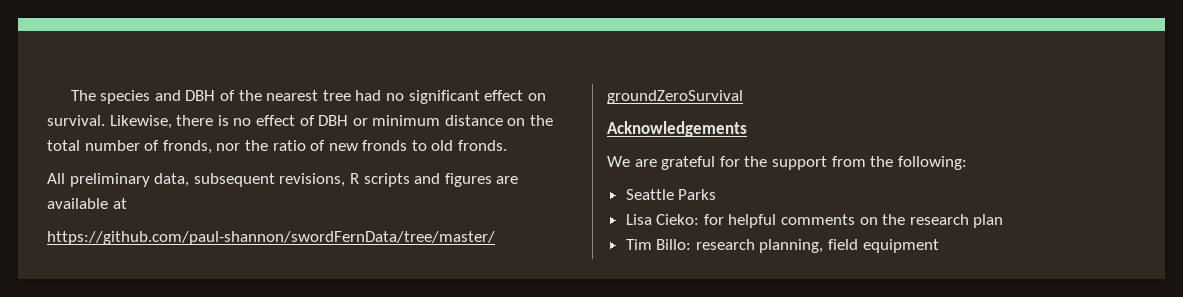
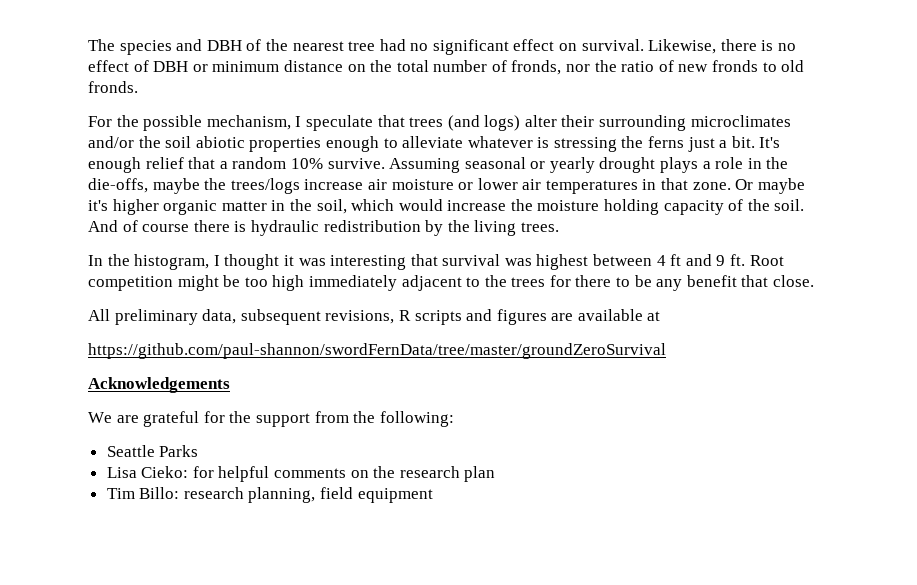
+ For the possible mechanism, I speculate that trees (and logs) alter their surrounding microclimates and/or the soil abiotic properties enough to alleviate whatever is stressing the ferns just a bit. It's enough relief that a random 10% survive. Assuming seasonal or yearly drought plays a role in the die-offs, maybe the trees/logs increase air moisture or lower air temperatures in that zone. Or maybe it's higher organic matter in the soil, which would increase the moisture holding capacity of the soil. And of course there is hydraulic redistribution by the living trees.
+ In the histogram, I thought it was interesting that survival was highest between 4 ft and 9 ft. Root competition might be too high immediately adjacent to the trees for there to be any benefit that close.

